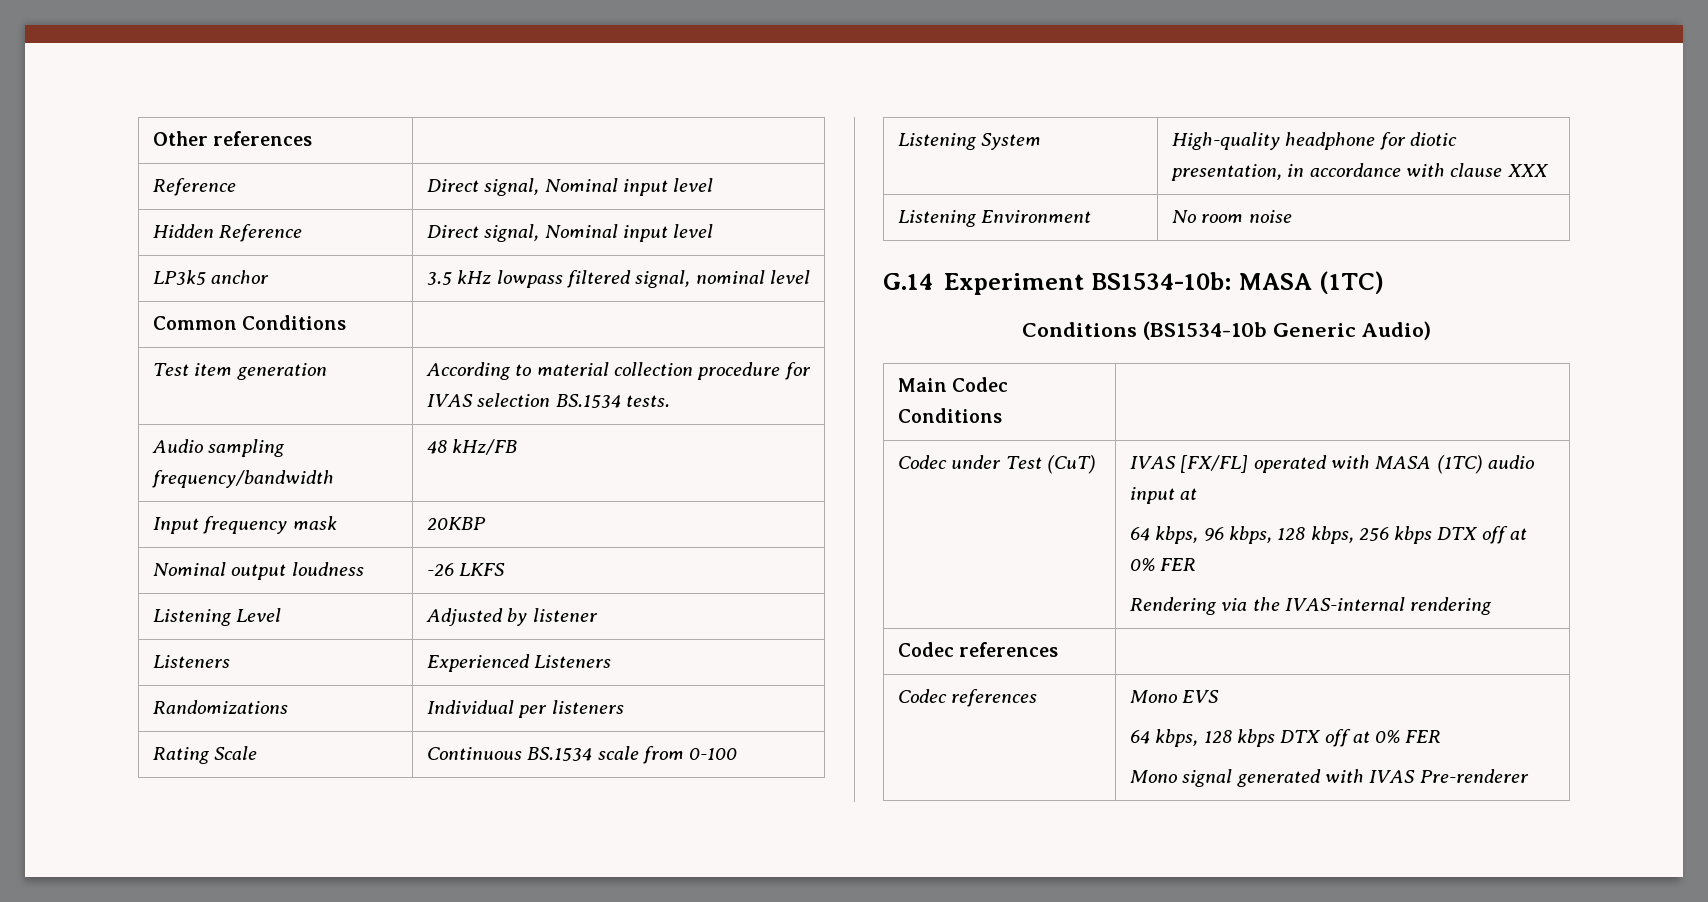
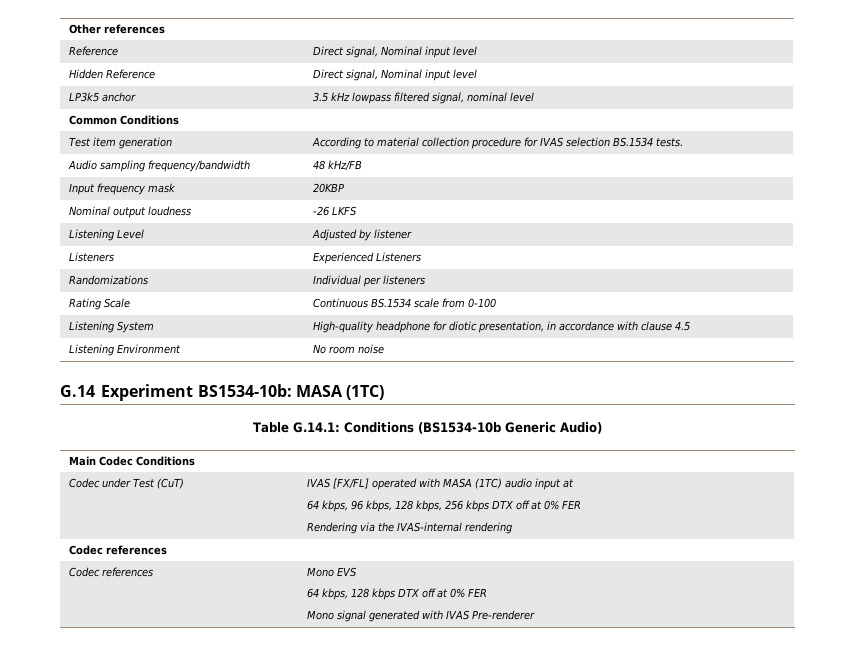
- Listening System | High-quality headphone for diotic presentation, in accordance with clause XXX
+ Listening System | High-quality headphone for diotic presentation, in accordance with clause 4.5
- Conditions (BS1534-10b Generic Audio)
+ Table G.14.1: Conditions (BS1534-10b Generic Audio)

